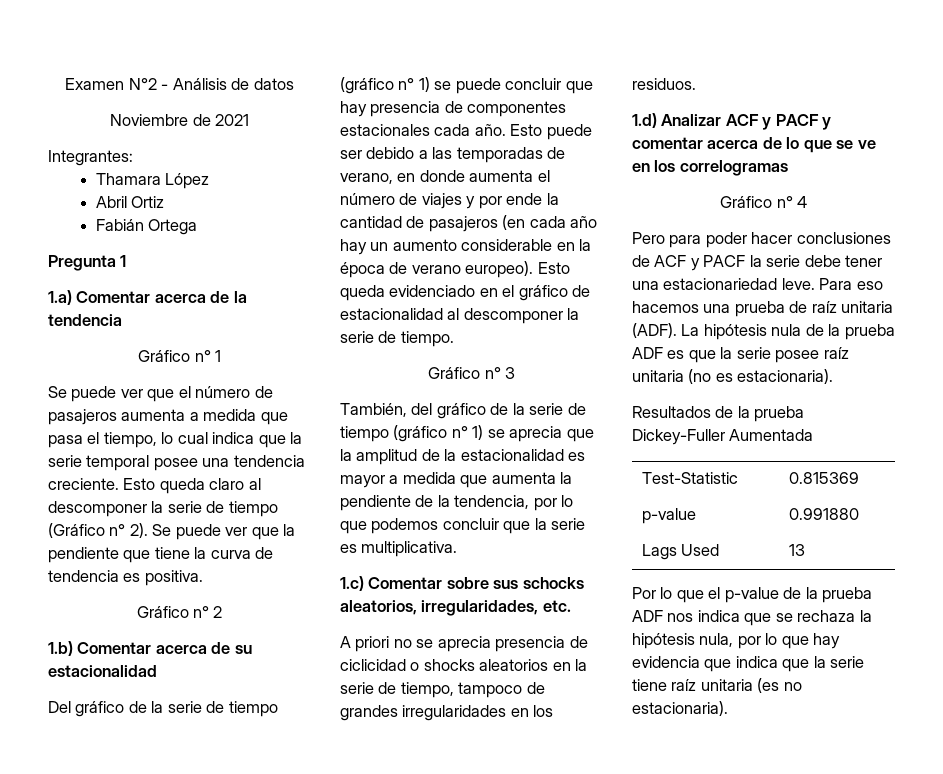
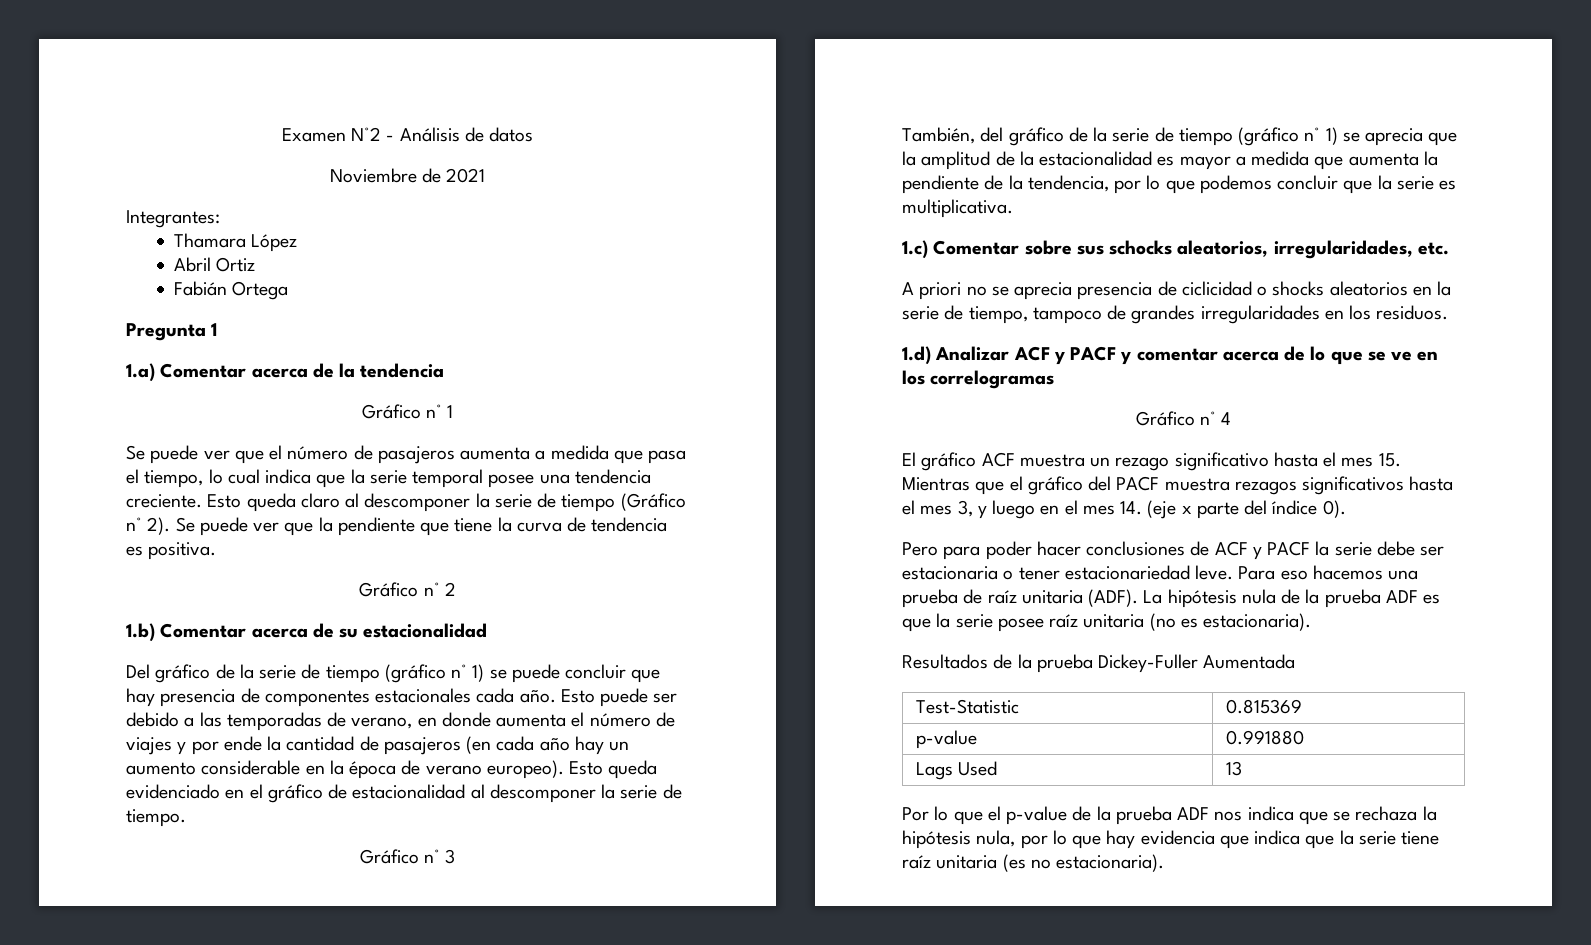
+ El gráfico ACF muestra un rezago significativo hasta el mes 15. Mientras que el gráfico del PACF muestra rezagos significativos hasta el mes 3, y luego en el mes 14. (eje x parte del índice 0).
- Pero para poder hacer conclusiones de ACF y PACF la serie debe tener una estacionariedad leve.
+ Pero para poder hacer conclusiones de ACF y PACF la serie debe ser estacionaria o tener estacionariedad leve.

